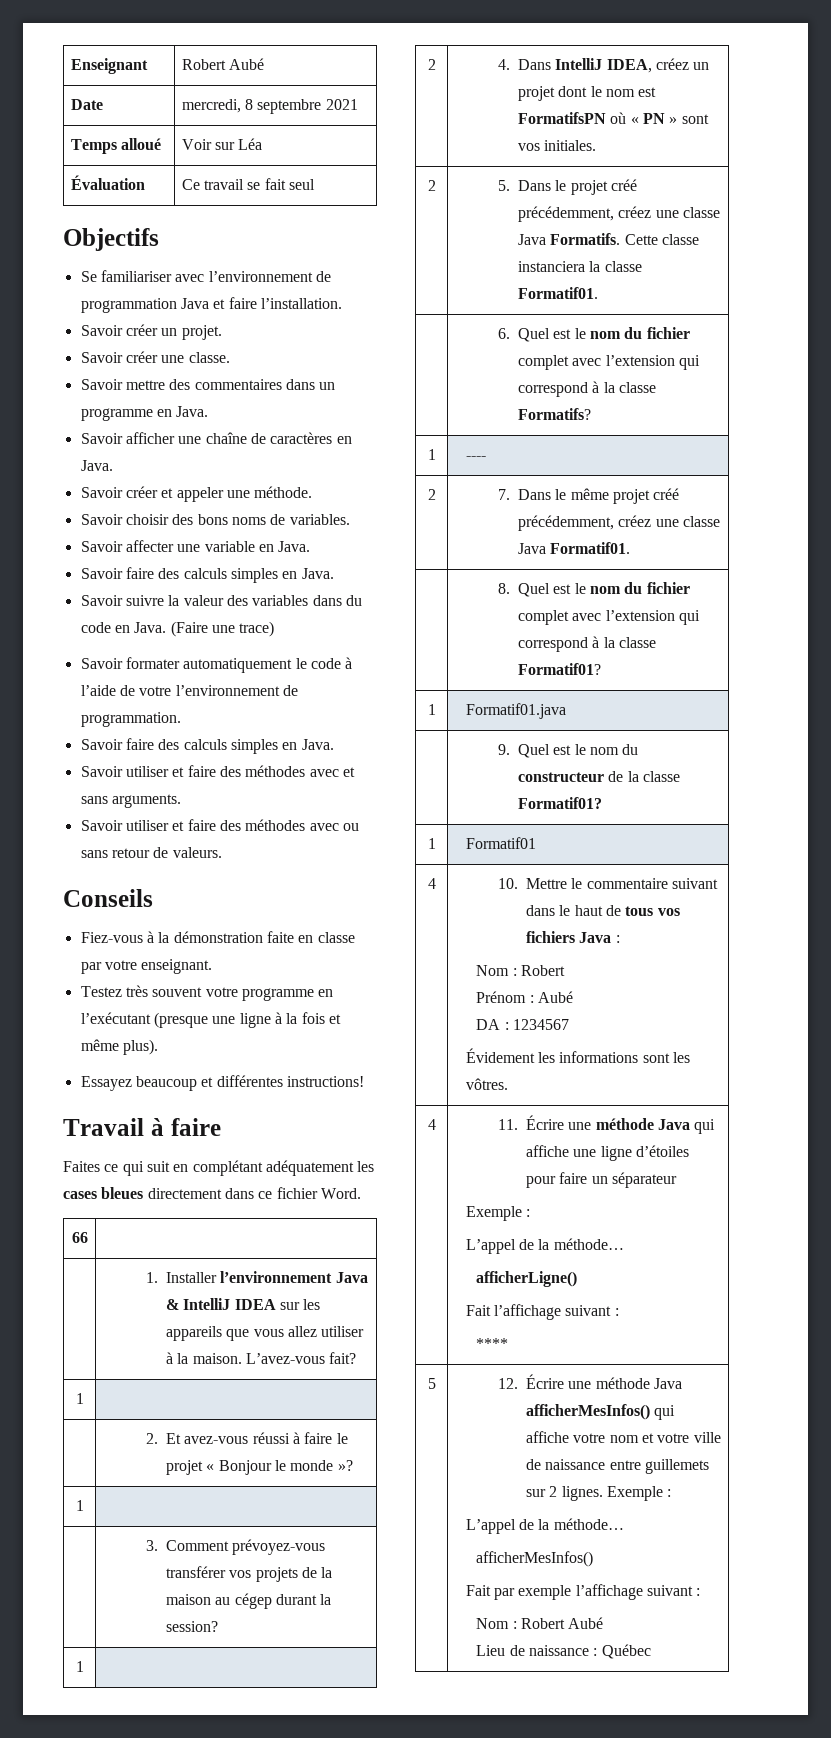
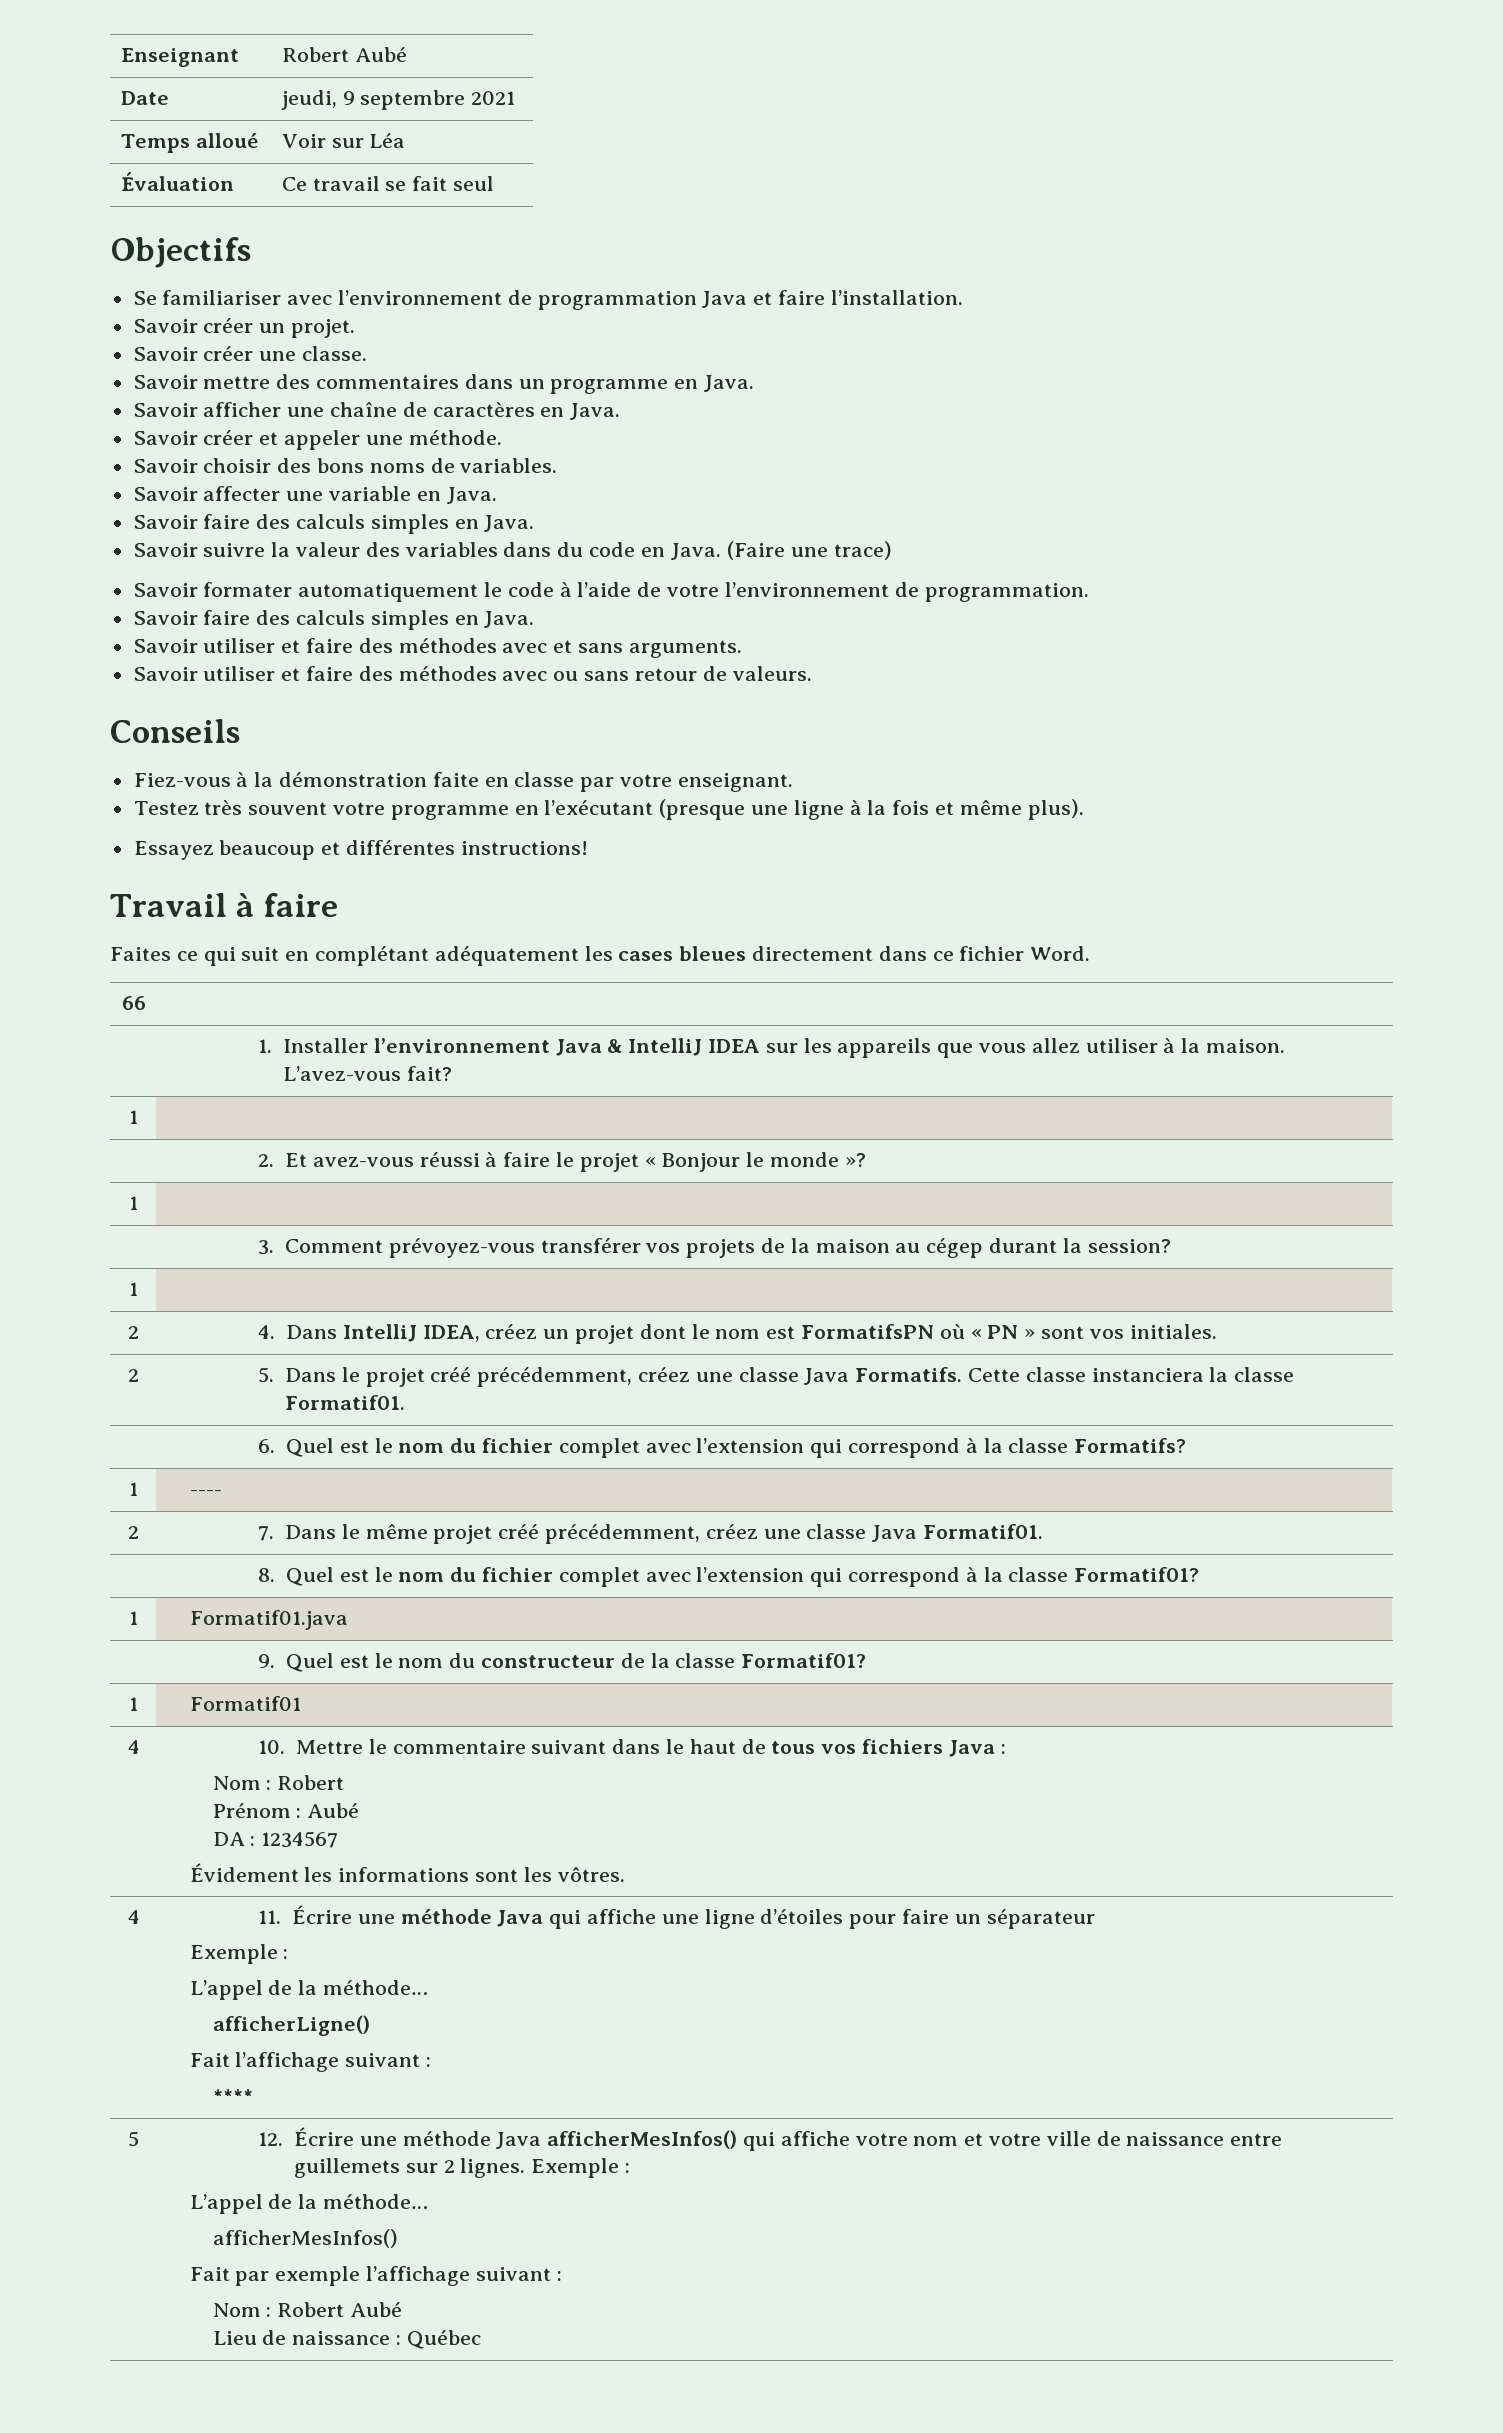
- Date | mercredi, 8 septembre 2021
+ Date | jeudi, 9 septembre 2021

